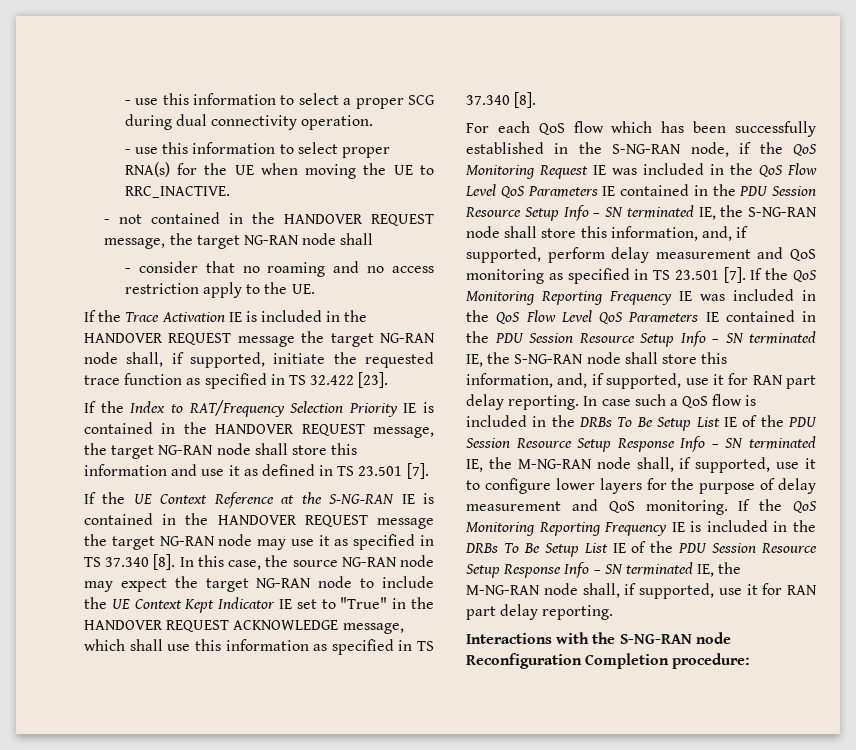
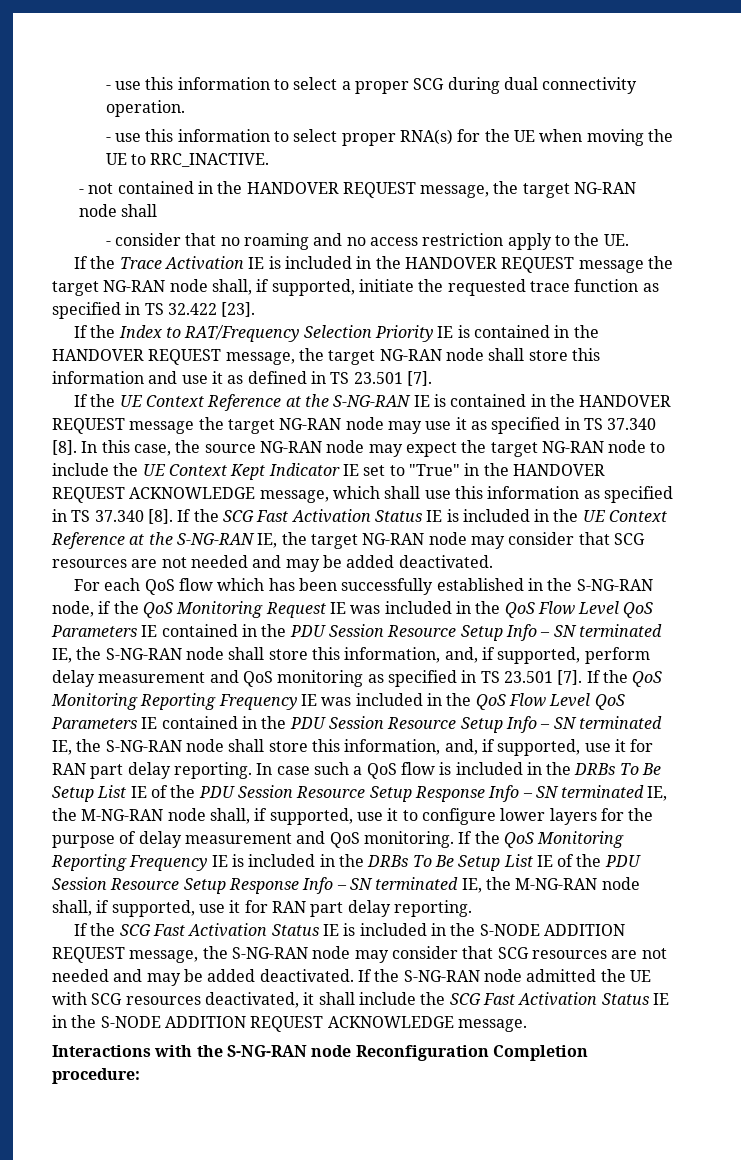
+ If the SCG Fast Activation Status IE is included in the UE Context Reference at the S-NG-RAN IE, the target NG-RAN node may consider that SCG resources are not needed and may be added deactivated.
+ If the SCG Fast Activation Status IE is included in the S-NODE ADDITION REQUEST message, the S-NG-RAN node may consider that SCG resources are not needed and may be added deactivated. If the S-NG-RAN node admitted the UE with SCG resources deactivated, it shall include the SCG Fast Activation Status IE in the S-NODE ADDITION REQUEST ACKNOWLEDGE message.

